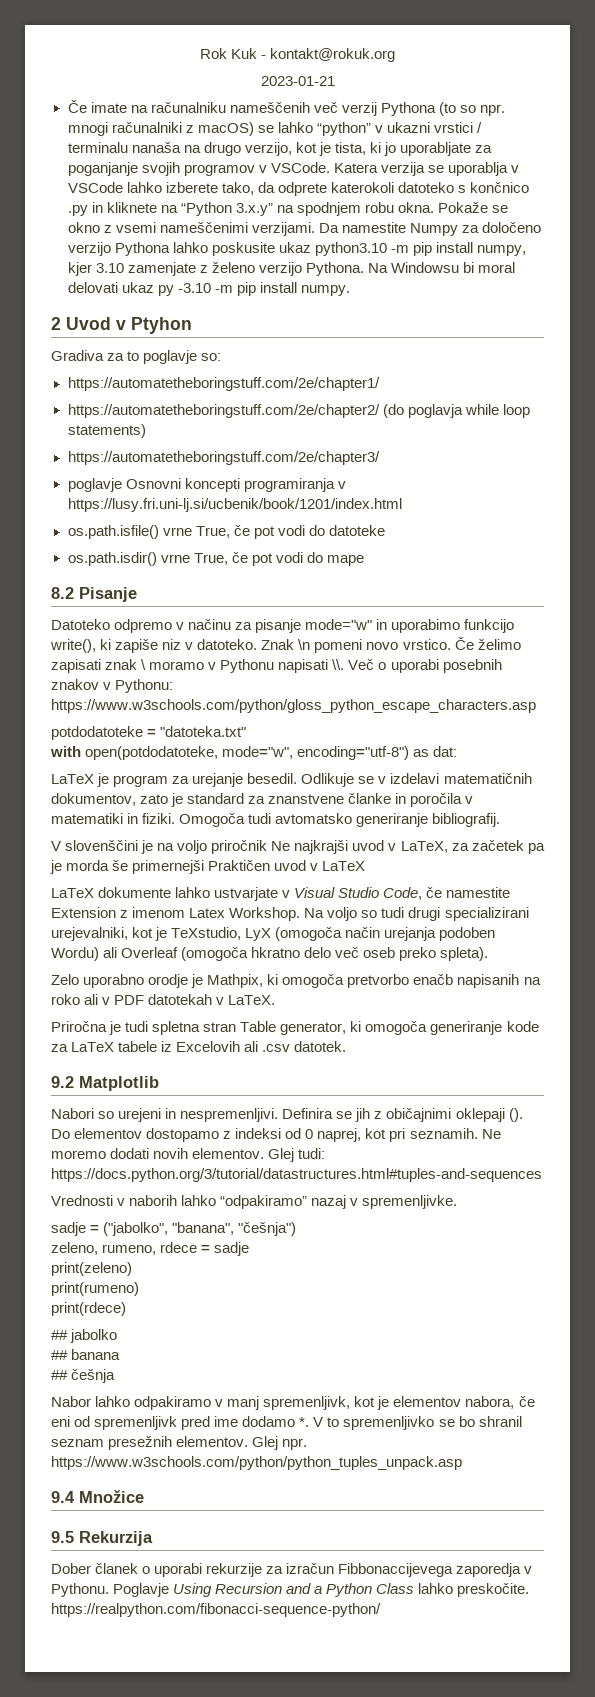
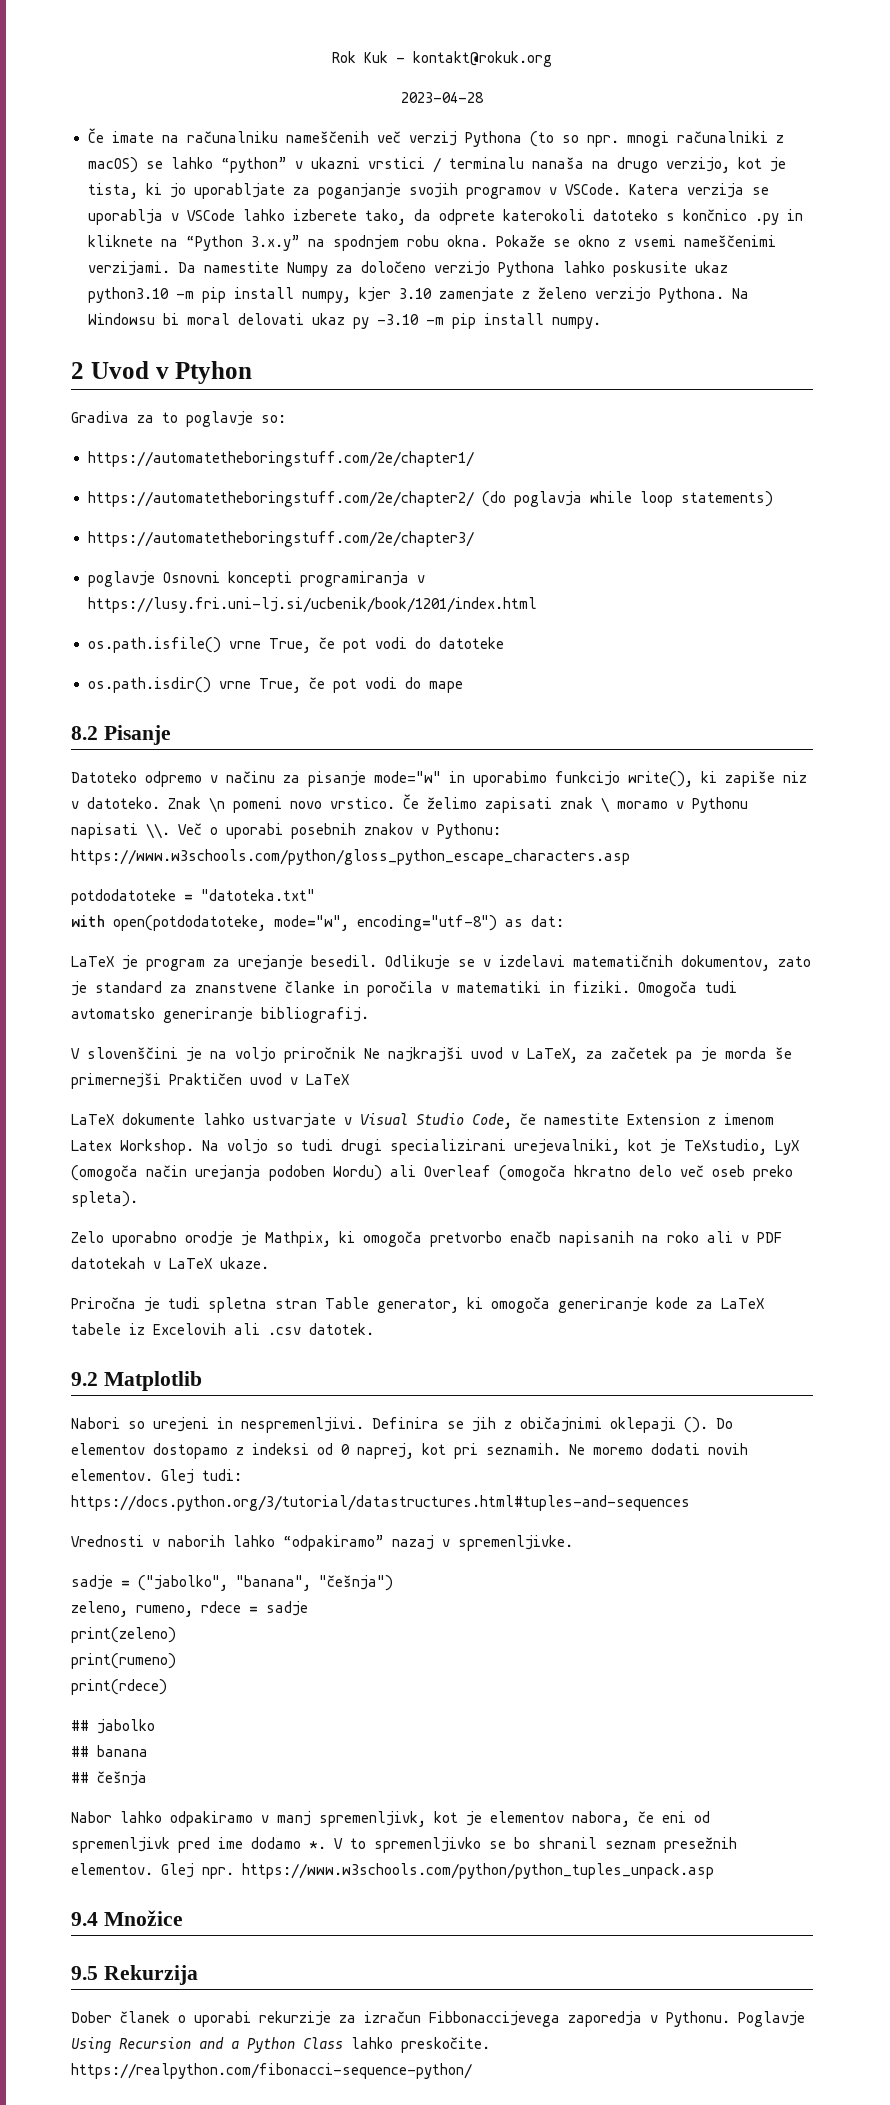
- 2023-01-21
+ 2023-04-28
- Zelo uporabno orodje je Mathpix, ki omogoča pretvorbo enačb napisanih na roko ali v PDF datotekah v LaTeX.
+ Zelo uporabno orodje je Mathpix, ki omogoča pretvorbo enačb napisanih na roko ali v PDF datotekah v LaTeX ukaze.

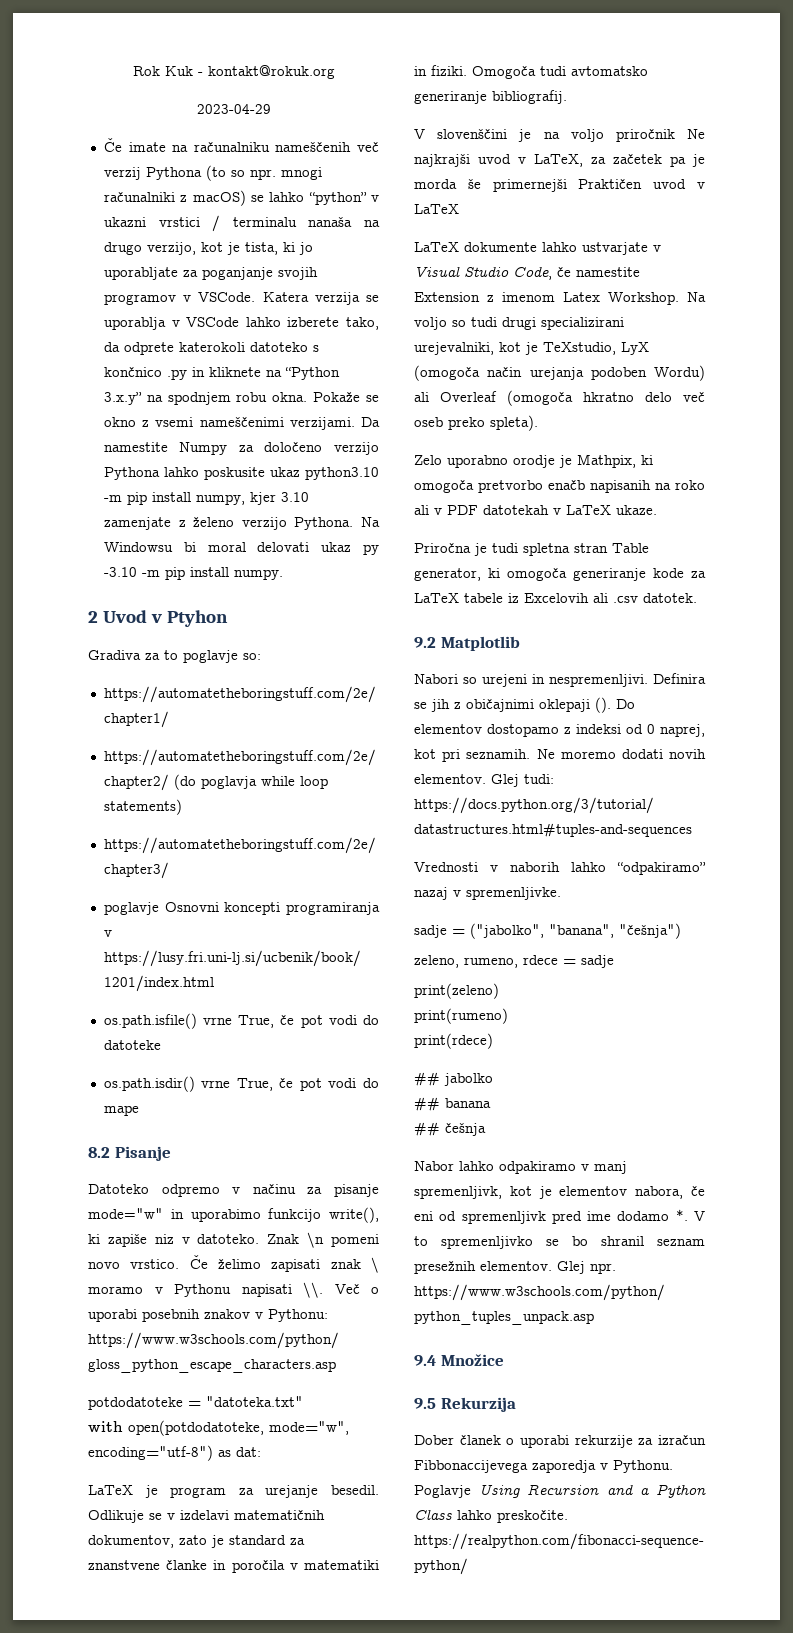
- 2023-04-28
+ 2023-04-29

